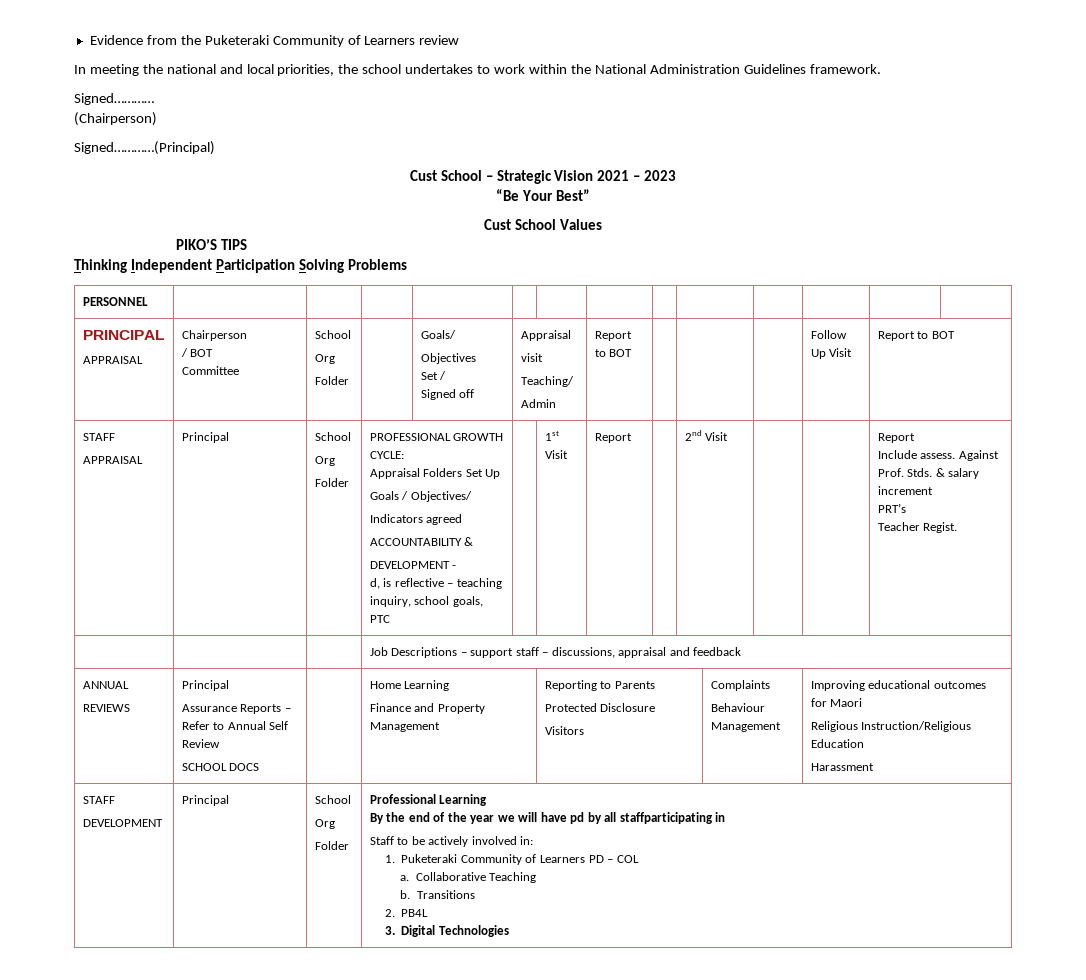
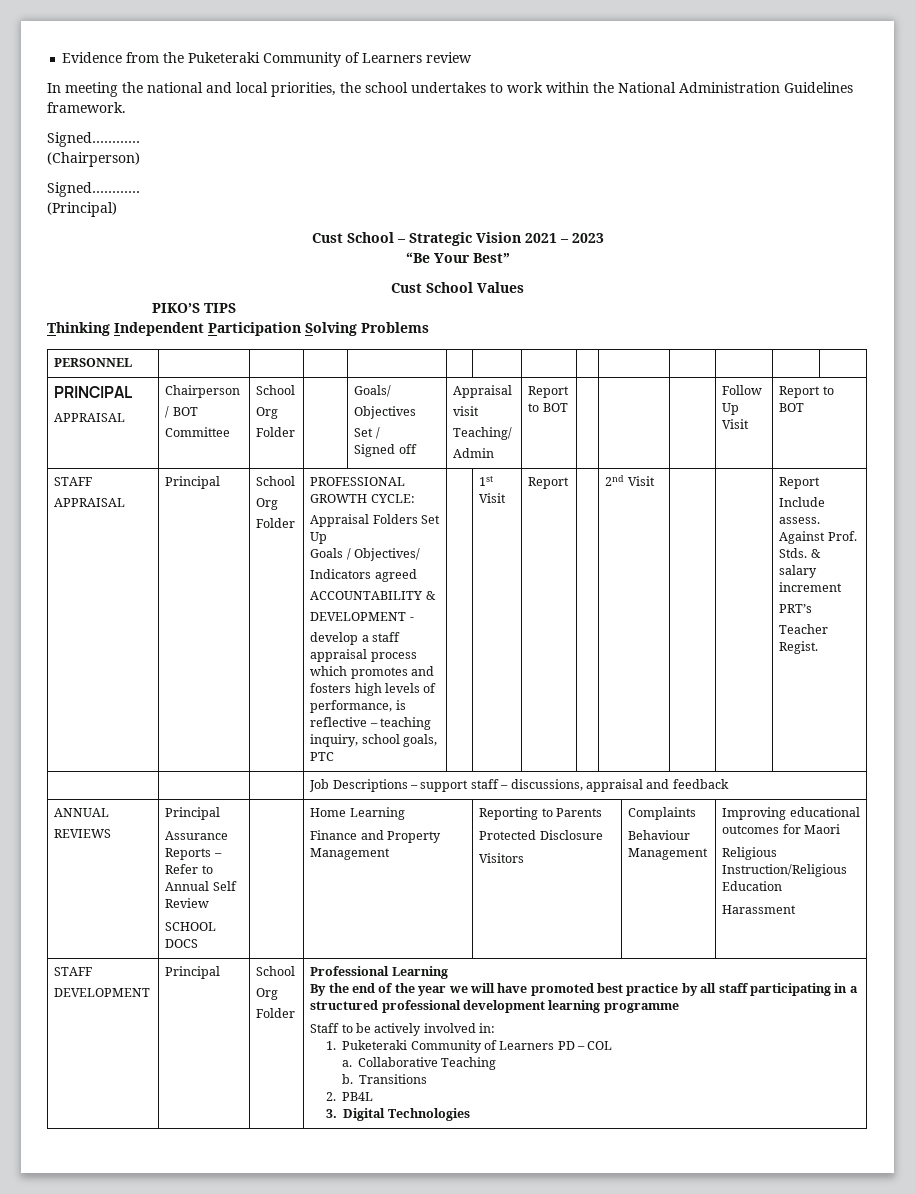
  (Chairperson)
- Signed…………(Principal)
+ Signed…………
+ (Principal)
- d, is reflective – teaching inquiry, school goals, PTC
+ develop a staff appraisal process which promotes and fosters high levels of performance, is reflective – teaching inquiry, school goals, PTC
- By the end of the year we will have pd by all staffparticipating in
+ By the end of the year we will have promoted best practice by all staff participating in a structured professional development learning programme

